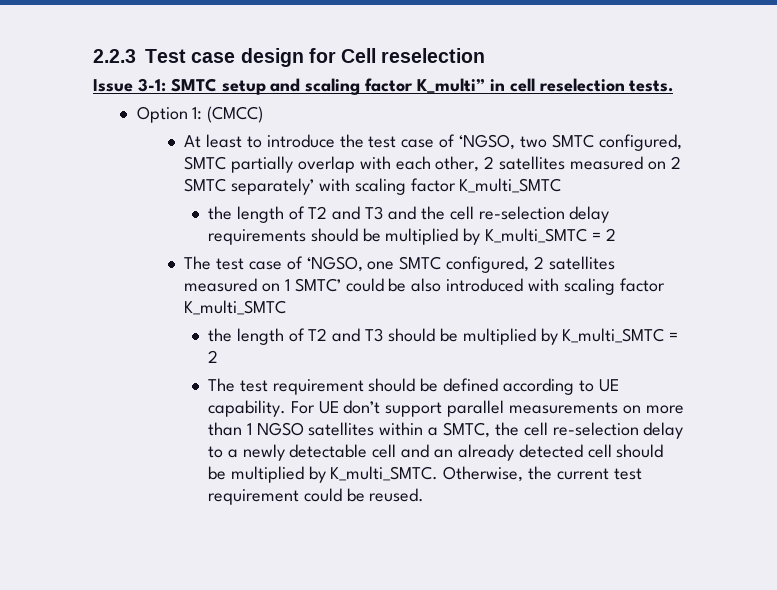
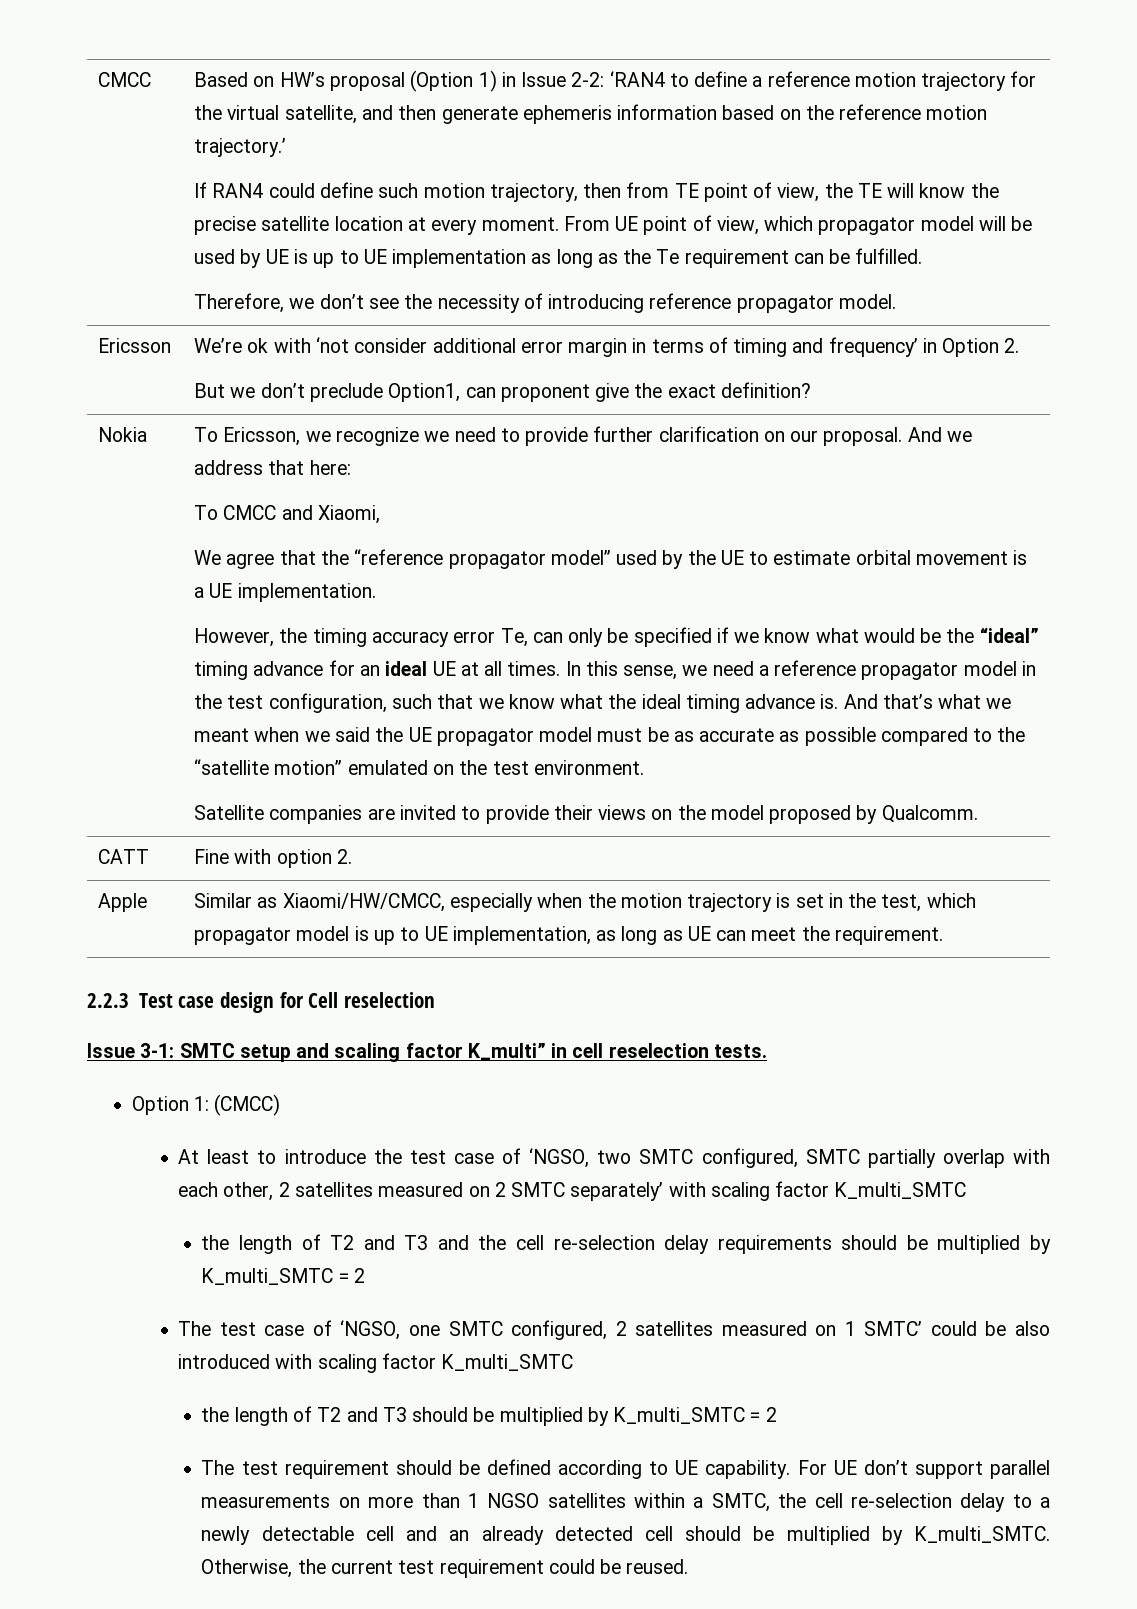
+ CMCC | Based on HW’s proposal (Option 1) in Issue 2-2: ‘RAN4 to define a reference motion trajectory for the virtual satellite, and then generate ephemeris information based on the reference motion trajectory.’
+ If RAN4 could define such motion trajectory, then from TE point of view, the TE will know the precise satellite location at every moment. From UE point of view, which propagator model will be used by UE is up to UE implementation as long as the Te requirement can be fulfilled.
+ Therefore, we don’t see the necessity of introducing reference propagator model.
+ Ericsson | We’re ok with ‘not consider additional error margin in terms of timing and frequency’ in Option 2.
+ But we don’t preclude Option1, can proponent give the exact definition?
+ Nokia | To Ericsson, we recognize we need to provide further clarification on our proposal. And we address that here:
+ To CMCC and Xiaomi,
+ We agree that the “reference propagator model” used by the UE to estimate orbital movement is a UE implementation.
+ However, the timing accuracy error Te, can only be specified if we know what would be the “ideal” timing advance for an ideal UE at all times. In this sense, we need a reference propagator model in the test configuration, such that we know what the ideal timing advance is. And that’s what we meant when we said the UE propagator model must be as accurate as possible compared to the “satellite motion” emulated on the test environment.
+ Satellite companies are invited to provide their views on the model proposed by Qualcomm.
+ CATT | Fine with option 2.
+ Apple | Similar as Xiaomi/HW/CMCC, especially when the motion trajectory is set in the test, which propagator model is up to UE implementation, as long as UE can meet the requirement.

